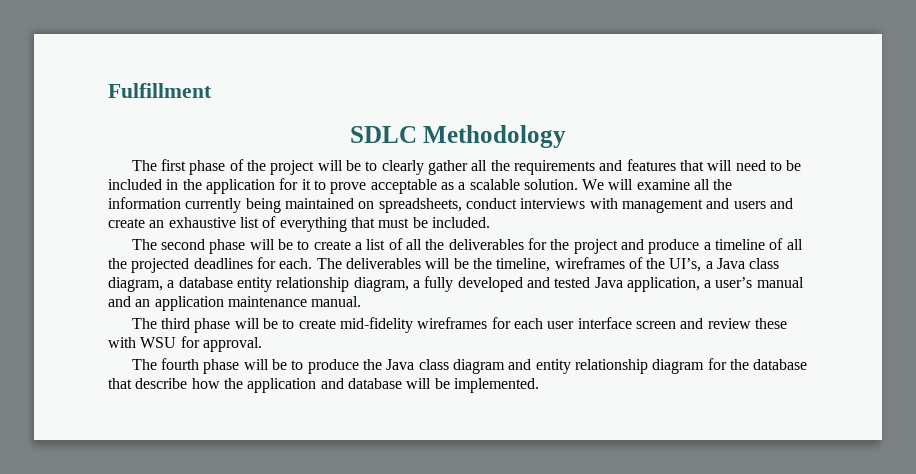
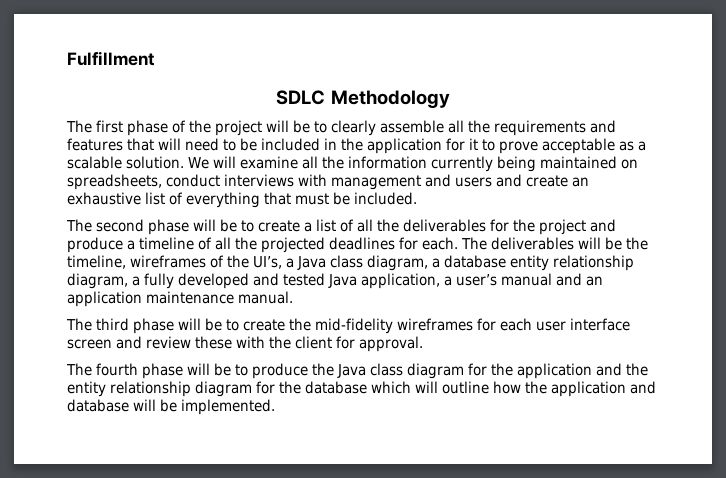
- The first phase of the project will be to clearly gather all the requirements and features that will need to be included in the application for it to prove acceptable as a scalable solution.
+ The first phase of the project will be to clearly assemble all the requirements and features that will need to be included in the application for it to prove acceptable as a scalable solution.
- The third phase will be to create mid-fidelity wireframes for each user interface screen and review these with WSU for approval.
+ The third phase will be to create the mid-fidelity wireframes for each user interface screen and review these with the client for approval.
- The fourth phase will be to produce the Java class diagram and entity relationship diagram for the database that describe how the application and database will be implemented.
+ The fourth phase will be to produce the Java class diagram for the application and the entity relationship diagram for the database which will outline how the application and database will be implemented.

